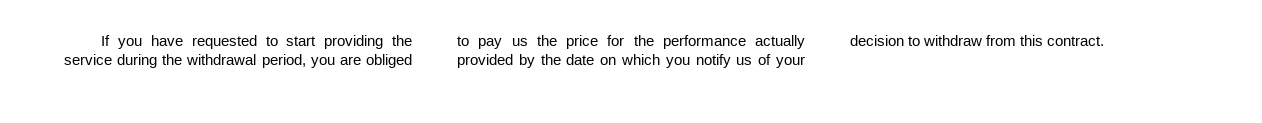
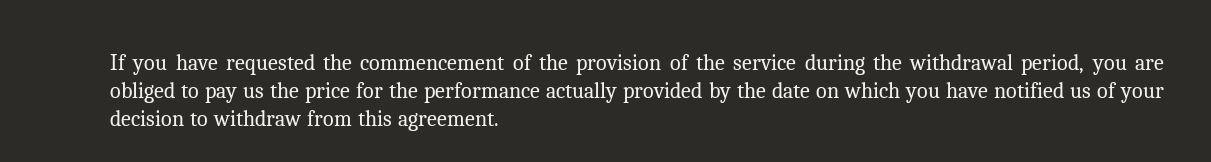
- If you have requested to start providing the service during the withdrawal period, you are obliged to pay us the price for the performance actually provided by the date on which you notify us of your decision to withdraw from this contract.
+ If you have requested the commencement of the provision of the service during the withdrawal period, you are obliged to pay us the price for the performance actually provided by the date on which you have notified us of your decision to withdraw from this agreement.

